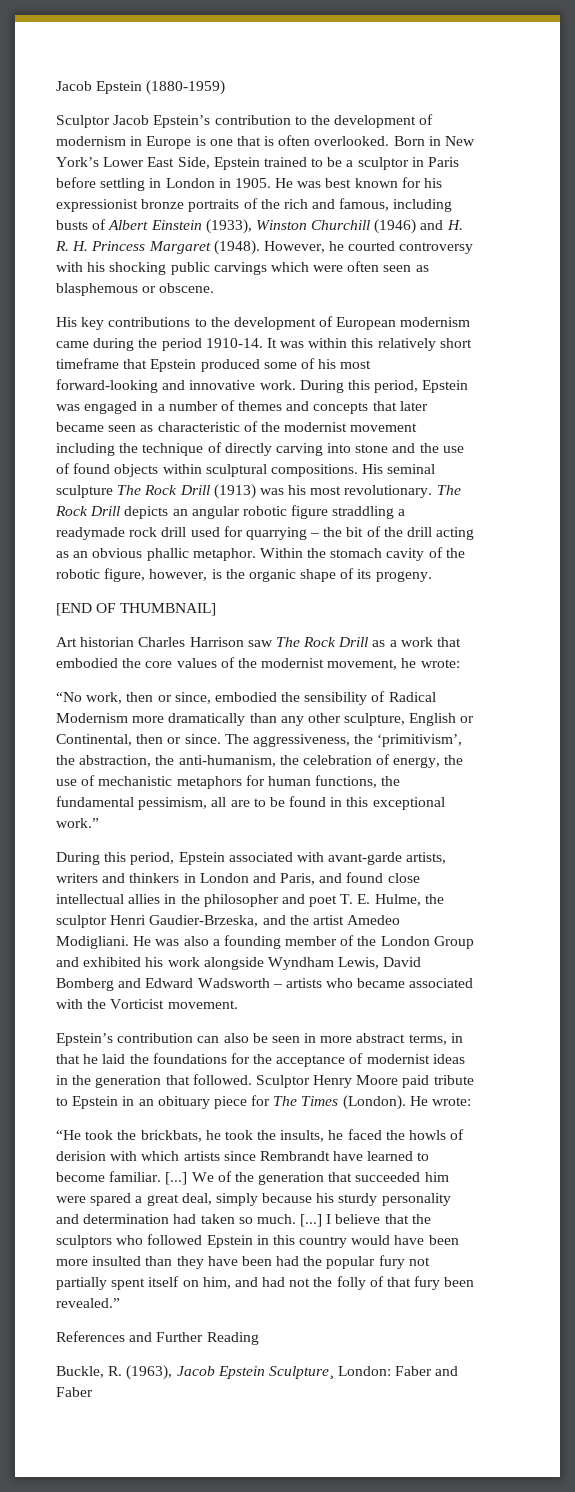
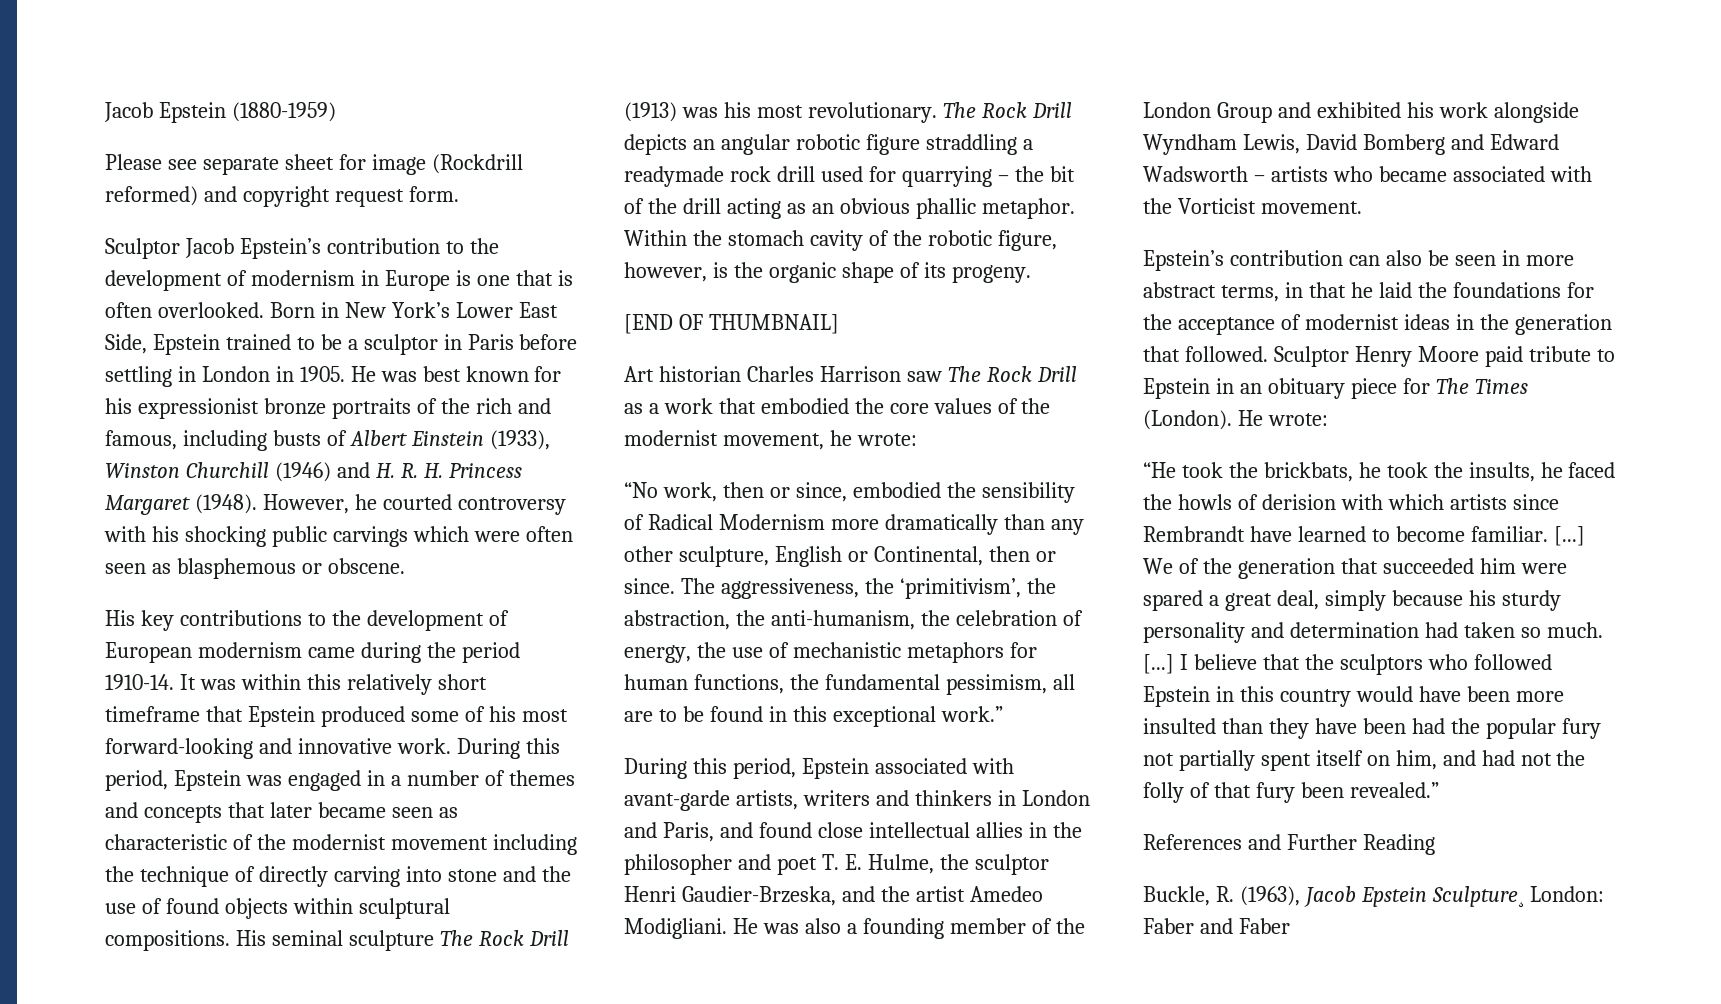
+ Please see separate sheet for image (Rockdrill reformed) and copyright request form.

